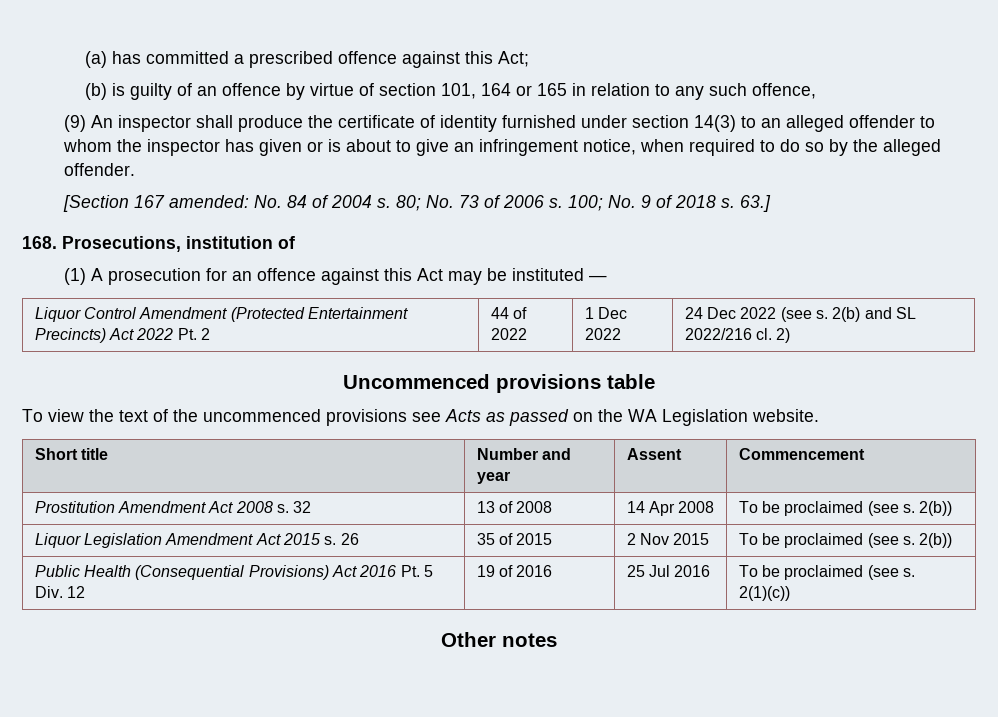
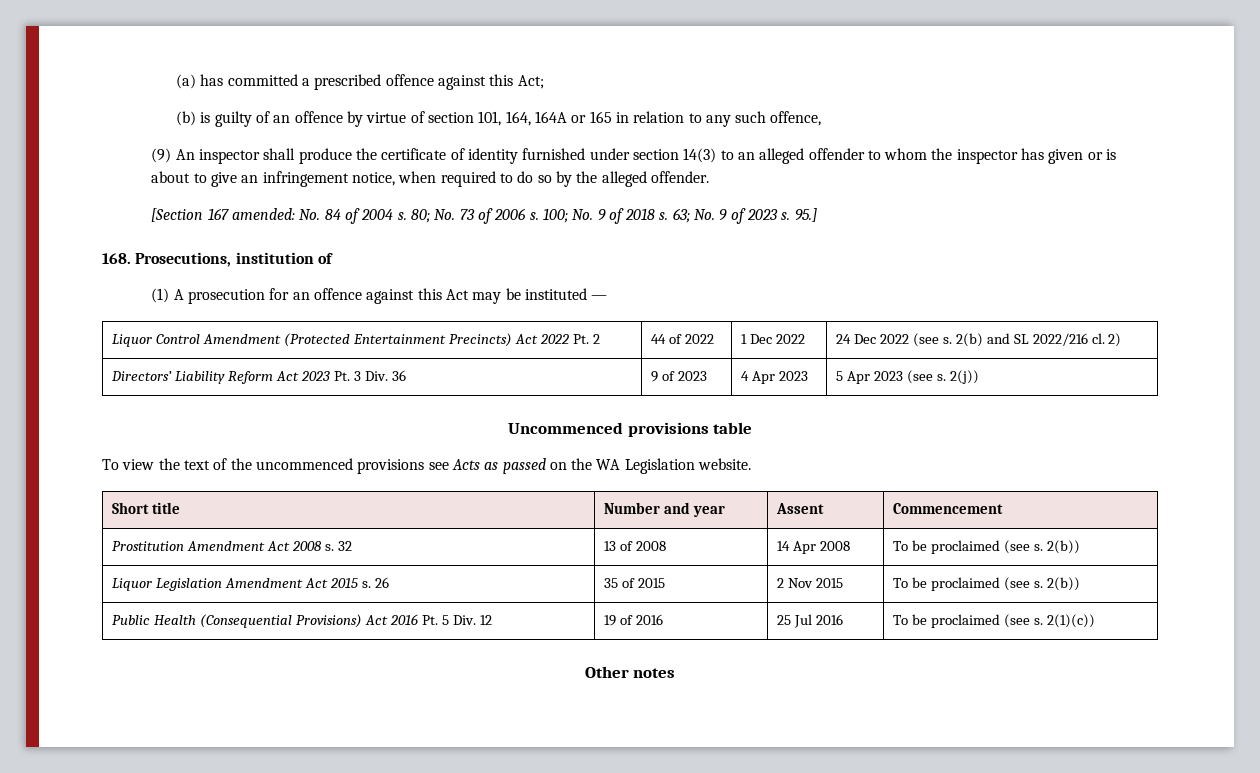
- (b) is guilty of an offence by virtue of section 101, 164 or 165 in relation to any such offence,
+ (b) is guilty of an offence by virtue of section 101, 164, 164A or 165 in relation to any such offence,
- 63.]
+ 63; No. 9 of 2023 s. 95.]
+ Directors’ Liability Reform Act 2023 Pt. 3 Div. 36 | 9 of 2023 | 4 Apr 2023 | 5 Apr 2023 (see s. 2(j))

